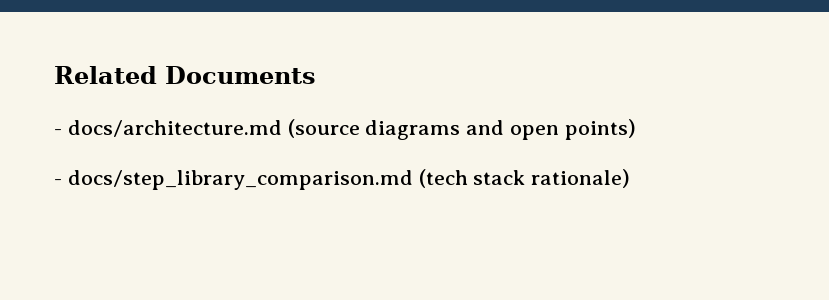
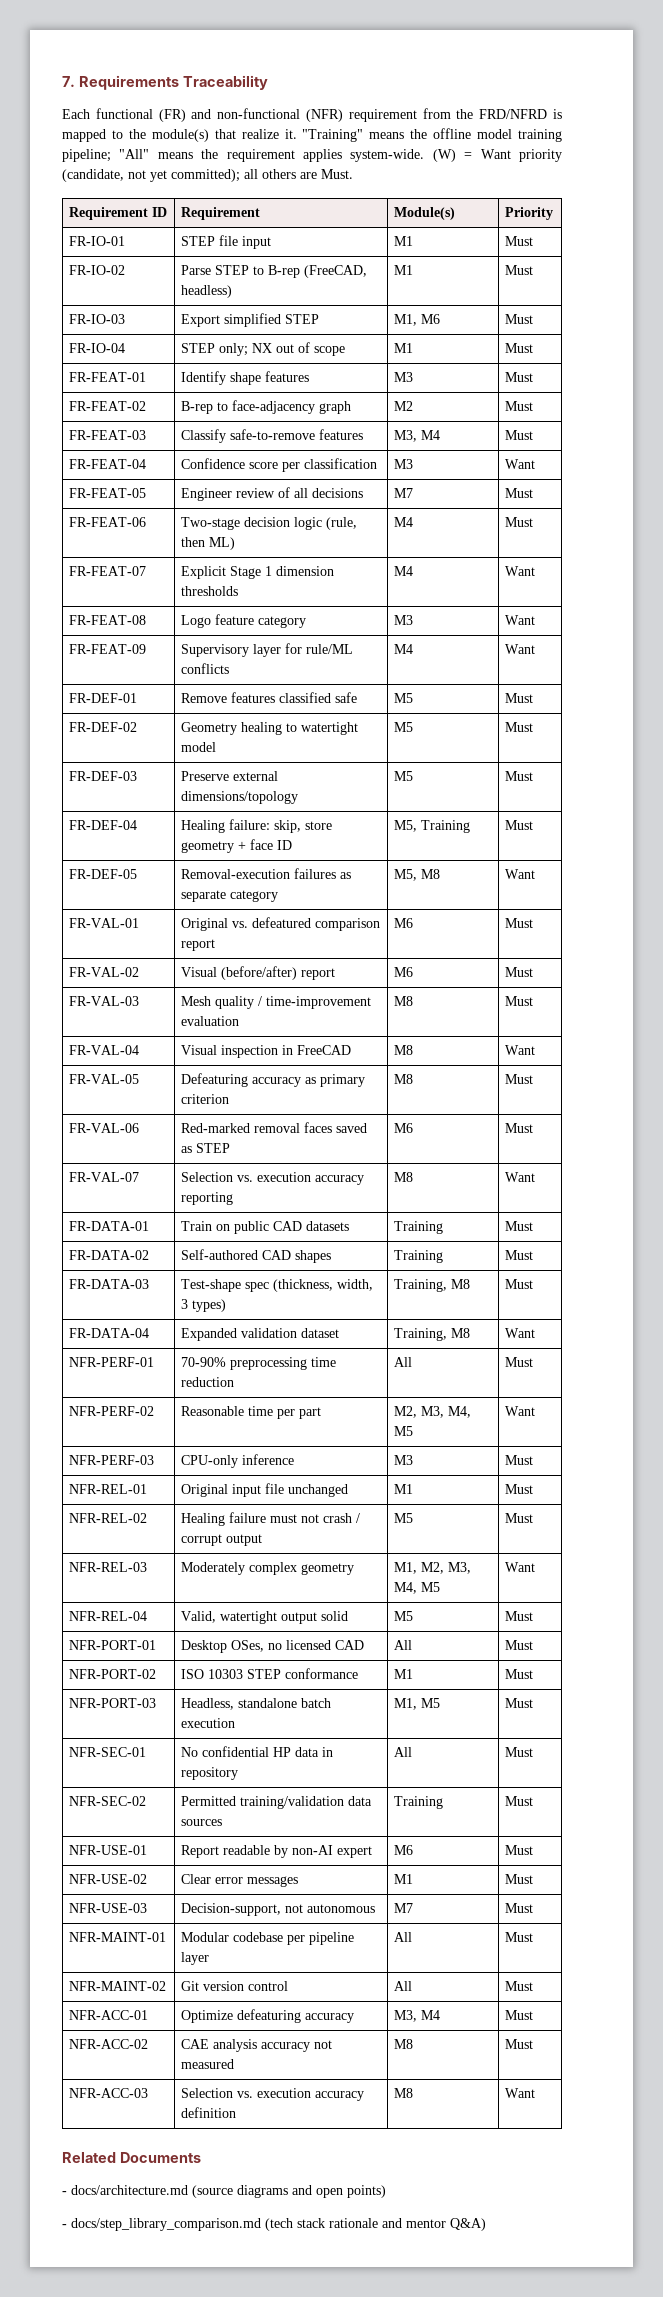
+ 7. Requirements Traceability
+ Each functional (FR) and non-functional (NFR) requirement from the FRD/NFRD is mapped to the module(s) that realize it. "Training" means the offline model training pipeline; "All" means the requirement applies system-wide. (W) = Want priority (candidate, not yet committed); all others are Must.
+ Requirement ID | Requirement | Module(s) | Priority
+ FR-IO-01 | STEP file input | M1 | Must
+ FR-IO-02 | Parse STEP to B-rep (FreeCAD, headless) | M1 | Must
+ FR-IO-03 | Export simplified STEP | M1, M6 | Must
+ FR-IO-04 | STEP only; NX out of scope | M1 | Must
+ FR-FEAT-01 | Identify shape features | M3 | Must
+ FR-FEAT-02 | B-rep to face-adjacency graph | M2 | Must
+ FR-FEAT-03 | Classify safe-to-remove features | M3, M4 | Must
+ FR-FEAT-04 | Confidence score per classification | M3 | Want
+ FR-FEAT-05 | Engineer review of all decisions | M7 | Must
+ FR-FEAT-06 | Two-stage decision logic (rule, then ML) | M4 | Must
+ FR-FEAT-07 | Explicit Stage 1 dimension thresholds | M4 | Want
+ FR-FEAT-08 | Logo feature category | M3 | Want
+ FR-FEAT-09 | Supervisory layer for rule/ML conflicts | M4 | Want
+ FR-DEF-01 | Remove features classified safe | M5 | Must
+ FR-DEF-02 | Geometry healing to watertight model | M5 | Must
+ FR-DEF-03 | Preserve external dimensions/topology | M5 | Must
+ FR-DEF-04 | Healing failure: skip, store geometry + face ID | M5, Training | Must
+ FR-DEF-05 | Removal-execution failures as separate category | M5, M8 | Want
+ FR-VAL-01 | Original vs. defeatured comparison report | M6 | Must
+ FR-VAL-02 | Visual (before/after) report | M6 | Must
+ FR-VAL-03 | Mesh quality / time-improvement evaluation | M8 | Must
+ FR-VAL-04 | Visual inspection in FreeCAD | M8 | Want
+ FR-VAL-05 | Defeaturing accuracy as primary criterion | M8 | Must
+ FR-VAL-06 | Red-marked removal faces saved as STEP | M6 | Must
+ FR-VAL-07 | Selection vs. execution accuracy reporting | M8 | Want
+ FR-DATA-01 | Train on public CAD datasets | Training | Must
+ FR-DATA-02 | Self-authored CAD shapes | Training | Must
+ FR-DATA-03 | Test-shape spec (thickness, width, 3 types) | Training, M8 | Must
+ FR-DATA-04 | Expanded validation dataset | Training, M8 | Want
+ NFR-PERF-01 | 70-90% preprocessing time reduction | All | Must
+ NFR-PERF-02 | Reasonable time per part | M2, M3, M4, M5 | Want
+ NFR-PERF-03 | CPU-only inference | M3 | Must
+ NFR-REL-01 | Original input file unchanged | M1 | Must
+ NFR-REL-02 | Healing failure must not crash / corrupt output | M5 | Must
+ NFR-REL-03 | Moderately complex geometry | M1, M2, M3, M4, M5 | Want
+ NFR-REL-04 | Valid, watertight output solid | M5 | Must
+ NFR-PORT-01 | Desktop OSes, no licensed CAD | All | Must
+ NFR-PORT-02 | ISO 10303 STEP conformance | M1 | Must
+ NFR-PORT-03 | Headless, standalone batch execution | M1, M5 | Must
+ NFR-SEC-01 | No confidential HP data in repository | All | Must
+ NFR-SEC-02 | Permitted training/validation data sources | Training | Must
+ NFR-USE-01 | Report readable by non-AI expert | M6 | Must
+ NFR-USE-02 | Clear error messages | M1 | Must
+ NFR-USE-03 | Decision-support, not autonomous | M7 | Must
+ NFR-MAINT-01 | Modular codebase per pipeline layer | All | Must
+ NFR-MAINT-02 | Git version control | All | Must
+ NFR-ACC-01 | Optimize defeaturing accuracy | M3, M4 | Must
+ NFR-ACC-02 | CAE analysis accuracy not measured | M8 | Must
+ NFR-ACC-03 | Selection vs. execution accuracy definition | M8 | Want
- - docs/step_library_comparison.md (tech stack rationale)
+ - docs/step_library_comparison.md (tech stack rationale and mentor Q&A)

